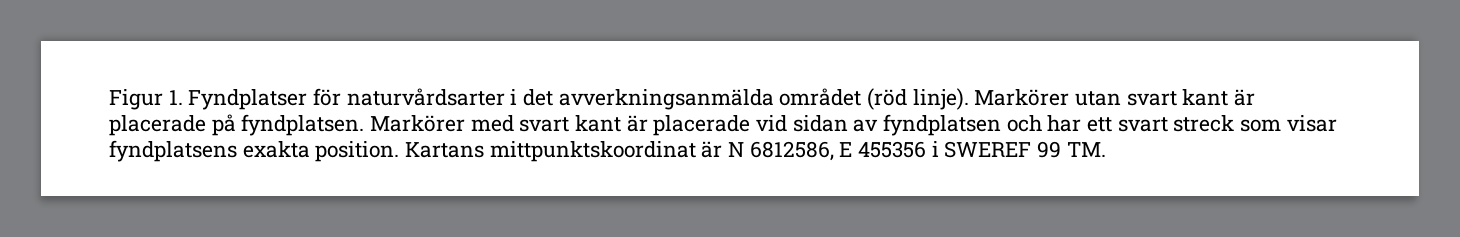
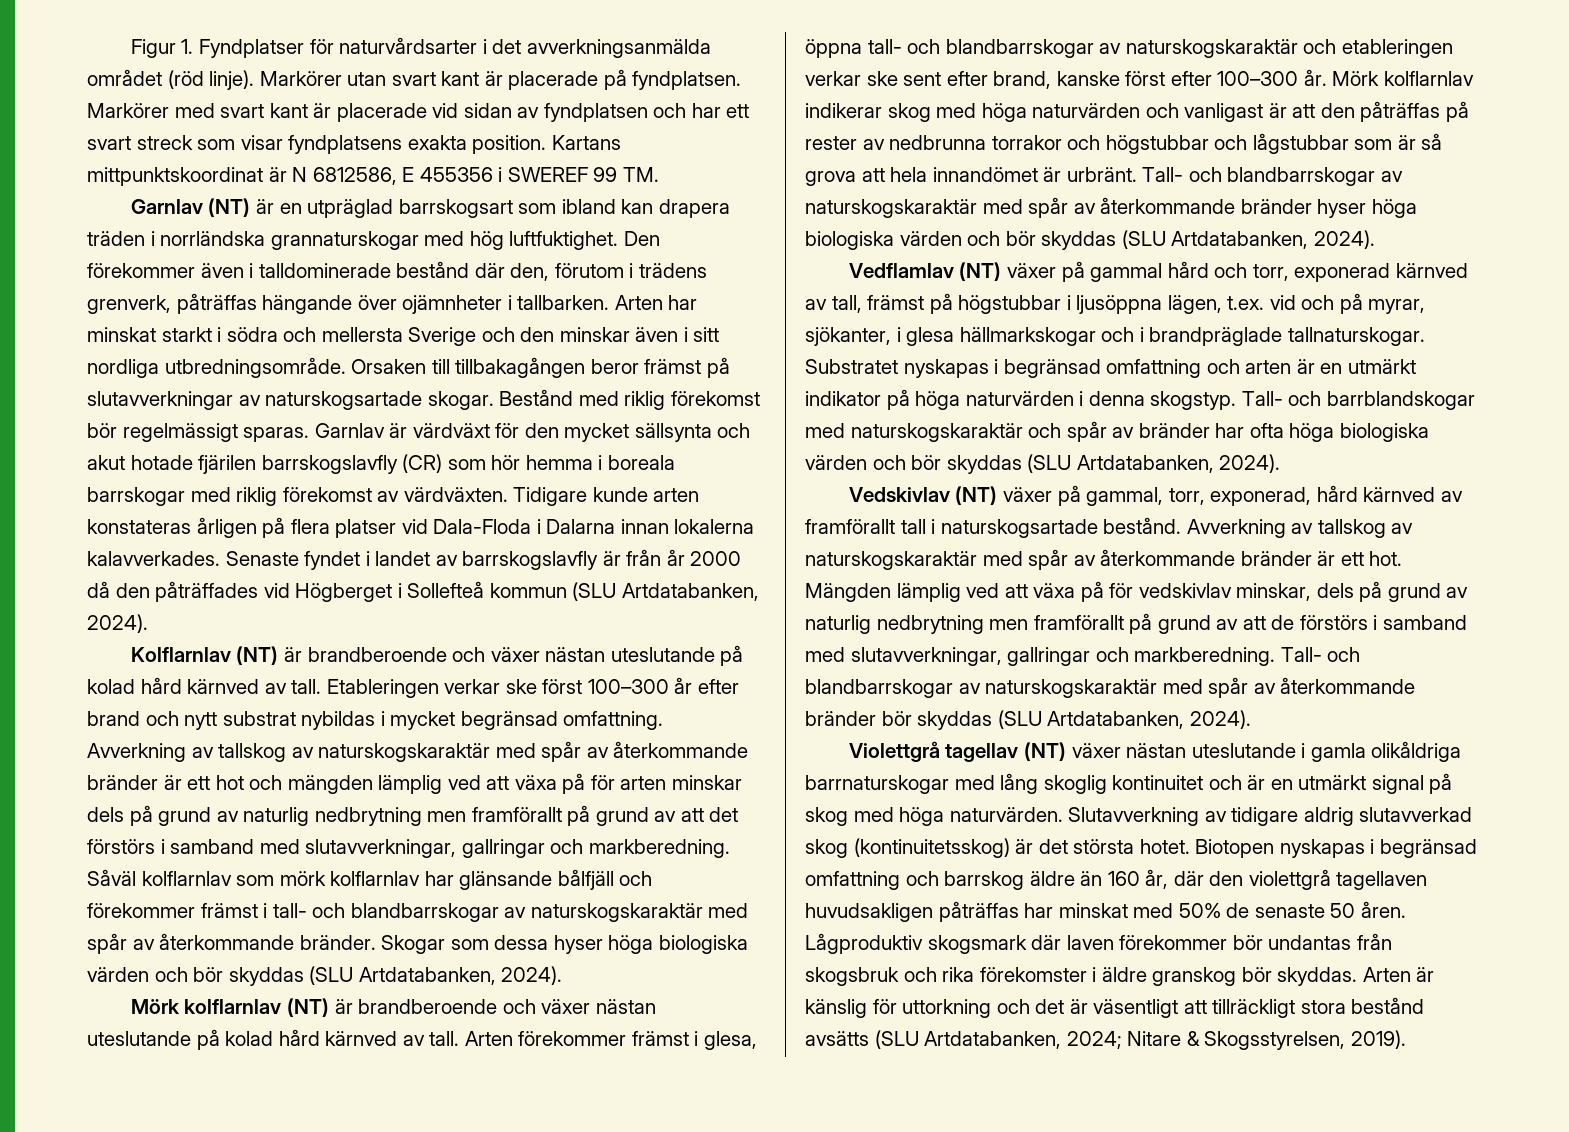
+ Garnlav (NT) är en utpräglad barrskogsart som ibland kan drapera träden i norrländska grannaturskogar med hög luftfuktighet. Den förekommer även i talldominerade bestånd där den, förutom i trädens grenverk, påträffas hängande över ojämnheter i tallbarken. Arten har minskat starkt i södra och mellersta Sverige och den minskar även i sitt nordliga utbredningsområde. Orsaken till tillbakagången beror främst på slutavverkningar av naturskogsartade skogar. Bestånd med riklig förekomst bör regelmässigt sparas. Garnlav är värdväxt för den mycket sällsynta och akut hotade fjärilen barrskogslavfly (CR) som hör hemma i boreala barrskogar med riklig förekomst av värdväxten. Tidigare kunde arten konstateras årligen på flera platser vid Dala-Floda i Dalarna innan lokalerna kalavverkades. Senaste fyndet i landet av barrskogslavfly är från år 2000 då den påträffades vid Högberget i Sollefteå kommun (SLU Artdatabanken, 2024).
+ Kolflarnlav (NT) är brandberoende och växer nästan uteslutande på kolad hård kärnved av tall. Etableringen verkar ske först 100–300 år efter brand och nytt substrat nybildas i mycket begränsad omfattning. Avverkning av tallskog av naturskogskaraktär med spår av återkommande bränder är ett hot och mängden lämplig ved att växa på för arten minskar dels på grund av naturlig nedbrytning men framförallt på grund av att det förstörs i samband med slutavverkningar, gallringar och markberedning. Såväl kolflarnlav som mörk kolflarnlav har glänsande bålfjäll och förekommer främst i tall- och blandbarrskogar av naturskogskaraktär med spår av återkommande bränder. Skogar som dessa hyser höga biologiska värden och bör skyddas (SLU Artdatabanken, 2024).
+ Mörk kolflarnlav (NT) är brandberoende och växer nästan uteslutande på kolad hård kärnved av tall. Arten förekommer främst i glesa, öppna tall- och blandbarrskogar av naturskogskaraktär och etableringen verkar ske sent efter brand, kanske först efter 100–300 år. Mörk kolflarnlav indikerar skog med höga naturvärden och vanligast är att den påträffas på rester av nedbrunna torrakor och högstubbar och lågstubbar som är så grova att hela innandömet är urbränt. Tall- och blandbarrskogar av naturskogskaraktär med spår av återkommande bränder hyser höga biologiska värden och bör skyddas (SLU Artdatabanken, 2024).
+ Vedflamlav (NT) växer på gammal hård och torr, exponerad kärnved av tall, främst på högstubbar i ljusöppna lägen, t.ex. vid och på myrar, sjökanter, i glesa hällmarkskogar och i brandpräglade tallnaturskogar. Substratet nyskapas i begränsad omfattning och arten är en utmärkt indikator på höga naturvärden i denna skogstyp. Tall- och barrblandskogar med naturskogskaraktär och spår av bränder har ofta höga biologiska värden och bör skyddas (SLU Artdatabanken, 2024).
+ Vedskivlav (NT) växer på gammal, torr, exponerad, hård kärnved av framförallt tall i naturskogsartade bestånd. Avverkning av tallskog av naturskogskaraktär med spår av återkommande bränder är ett hot. Mängden lämplig ved att växa på för vedskivlav minskar, dels på grund av naturlig nedbrytning men framförallt på grund av att de förstörs i samband med slutavverkningar, gallringar och markberedning. Tall- och blandbarrskogar av naturskogskaraktär med spår av återkommande bränder bör skyddas (SLU Artdatabanken, 2024).
+ Violettgrå tagellav (NT) växer nästan uteslutande i gamla olikåldriga barrnaturskogar med lång skoglig kontinuitet och är en utmärkt signal på skog med höga naturvärden. Slutavverkning av tidigare aldrig slutavverkad skog (kontinuitetsskog) är det största hotet. Biotopen nyskapas i begränsad omfattning och barrskog äldre än 160 år, där den violettgrå tagellaven huvudsakligen påträffas har minskat med 50% de senaste 50 åren. Lågproduktiv skogsmark där laven förekommer bör undantas från skogsbruk och rika förekomster i äldre granskog bör skyddas. Arten är känslig för uttorkning och det är väsentligt att tillräckligt stora bestånd avsätts (SLU Artdatabanken, 2024; Nitare & Skogsstyrelsen, 2019).

